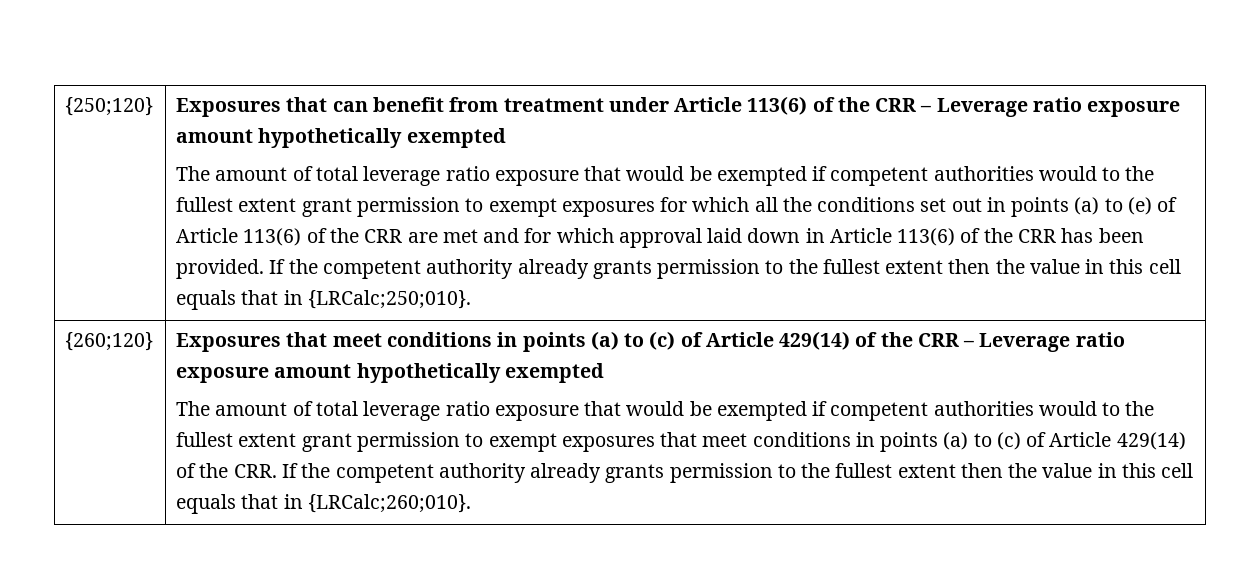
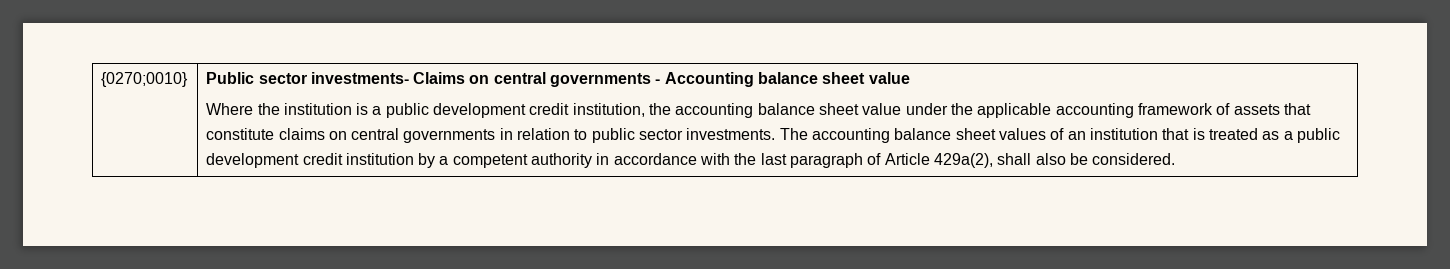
- {250;120} | Exposures that can benefit from treatment under Article 113(6) of the CRR – Leverage ratio exposure amount hypothetically exempted
- The amount of total leverage ratio exposure that would be exempted if competent authorities would to the fullest extent grant permission to exempt exposures for which all the conditions set out in points (a) to (e) of Article 113(6) of the CRR are met and for which approval laid down in Article 113(6) of the CRR has been provided. If the competent authority already grants permission to the fullest extent then the value in this cell equals that in {LRCalc;250;010}.
- {260;120} | Exposures that meet conditions in points (a) to (c) of Article 429(14) of the CRR – Leverage ratio exposure amount hypothetically exempted
- The amount of total leverage ratio exposure that would be exempted if competent authorities would to the fullest extent grant permission to exempt exposures that meet conditions in points (a) to (c) of Article 429(14) of the CRR. If the competent authority already grants permission to the fullest extent then the value in this cell equals that in {LRCalc;260;010}.
+ {0270;0010} | Public sector investments- Claims on central governments - Accounting balance sheet value
+ Where the institution is a public development credit institution, the accounting balance sheet value under the applicable accounting framework of assets that constitute claims on central governments in relation to public sector investments. The accounting balance sheet values of an institution that is treated as a public development credit institution by a competent authority in accordance with the last paragraph of Article 429a(2), shall also be considered.

